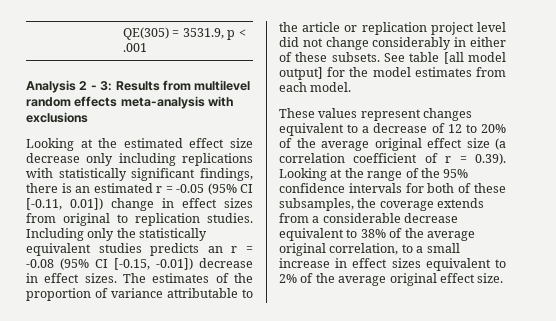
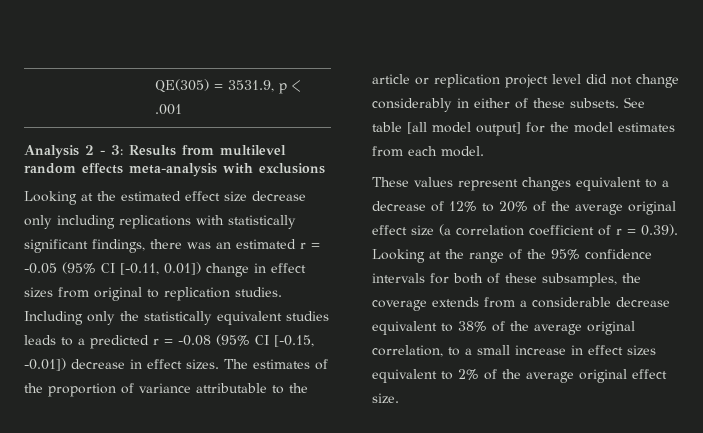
- Looking at the estimated effect size decrease only including replications with statistically significant findings, there is an estimated r = -0.05 (95% CI [-0.11, 0.01]) change in effect sizes from original to replication studies.
+ Looking at the estimated effect size decrease only including replications with statistically significant findings, there was an estimated r = -0.05 (95% CI [-0.11, 0.01]) change in effect sizes from original to replication studies.
- Including only the statistically equivalent studies predicts an r = -0.08 (95% CI [-0.15, -0.01]) decrease in effect sizes.
+ Including only the statistically equivalent studies leads to a predicted r = -0.08 (95% CI [-0.15, -0.01]) decrease in effect sizes.
- These values represent changes equivalent to a decrease of 12 to 20% of the average original effect size (a correlation coefficient of r = 0.39). Looking at the range of the 95% confidence intervals for both of these subsamples, the coverage extends from a considerable decrease equivalent to 38% of the average original correlation, to a small increase in effect sizes equivalent to 2% of the average original effect size.
+ These values represent changes equivalent to a decrease of 12% to 20% of the average original effect size (a correlation coefficient of r = 0.39). Looking at the range of the 95% confidence intervals for both of these subsamples, the coverage extends from a considerable decrease equivalent to 38% of the average original correlation, to a small increase in effect sizes equivalent to 2% of the average original effect size.

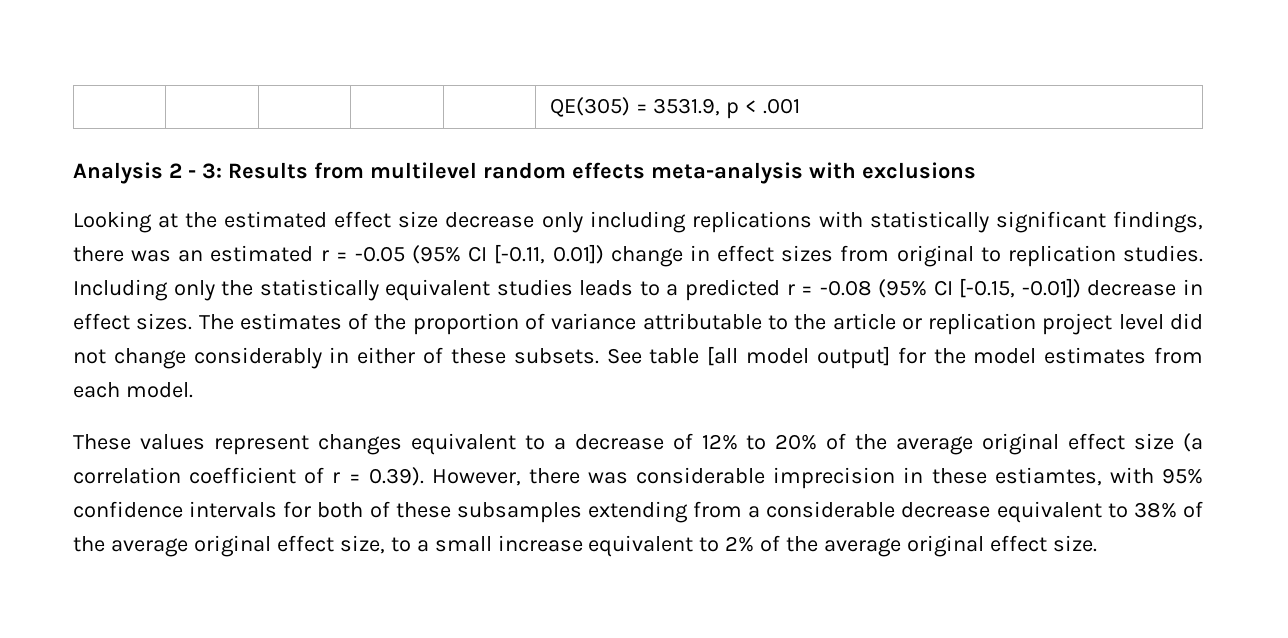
- These values represent changes equivalent to a decrease of 12% to 20% of the average original effect size (a correlation coefficient of r = 0.39). Looking at the range of the 95% confidence intervals for both of these subsamples, the coverage extends from a considerable decrease equivalent to 38% of the average original correlation, to a small increase in effect sizes equivalent to 2% of the average original effect size.
+ These values represent changes equivalent to a decrease of 12% to 20% of the average original effect size (a correlation coefficient of r = 0.39). However, there was considerable imprecision in these estiamtes, with 95% confidence intervals for both of these subsamples extending from a considerable decrease equivalent to 38% of the average original effect size, to a small increase equivalent to 2% of the average original effect size.

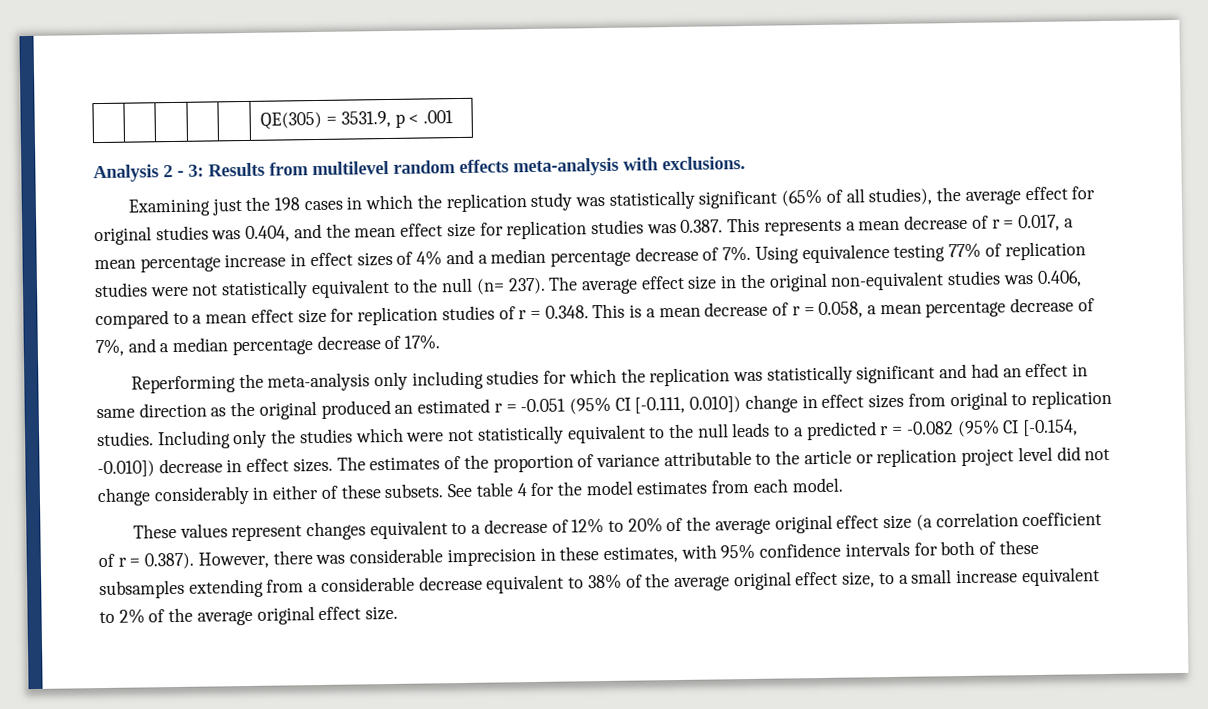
- Analysis 2 - 3: Results from multilevel random effects meta-analysis with exclusions
- Looking at the estimated effect size decrease only including replications with statistically significant findings, there was an estimated r = -0.05 (95% CI [-0.11, 0.01]) change in effect sizes from original to replication studies.
+ Analysis 2 - 3: Results from multilevel random effects meta-analysis with exclusions.
+ Examining just the 198 cases in which the replication study was statistically significant (65% of all studies), the average effect for original studies was 0.404, and the mean effect size for replication studies was 0.387. This represents a mean decrease of r = 0.017, a mean percentage increase in effect sizes of 4% and a median percentage decrease of 7%. Using equivalence testing 77% of replication studies were not statistically equivalent to the null (n= 237). The average effect size in the original non-equivalent studies was 0.406, compared to a mean effect size for replication studies of r = 0.348. This is a mean decrease of r = 0.058, a mean percentage decrease of 7%, and a median percentage decrease of 17%.
+ Reperforming the meta-analysis only including studies for which the replication was statistically significant and had an effect in same direction as the original produced an estimated r = -0.051 (95% CI [-0.111, 0.010]) change in effect sizes from original to replication studies.
- Including only the statistically equivalent studies leads to a predicted r = -0.08 (95% CI [-0.15, -0.01]) decrease in effect sizes.
+ Including only the studies which were not statistically equivalent to the null leads to a predicted r = -0.082 (95% CI [-0.154, -0.010]) decrease in effect sizes.
- See table [all model output] for the model estimates from each model.
+ See table 4 for the model estimates from each model.
- These values represent changes equivalent to a decrease of 12% to 20% of the average original effect size (a correlation coefficient of r = 0.39). However, there was considerable imprecision in these estiamtes, with 95% confidence intervals for both of these subsamples extending from a considerable decrease equivalent to 38% of the average original effect size, to a small increase equivalent to 2% of the average original effect size.
+ These values represent changes equivalent to a decrease of 12% to 20% of the average original effect size (a correlation coefficient of r = 0.387). However, there was considerable imprecision in these estimates, with 95% confidence intervals for both of these subsamples extending from a considerable decrease equivalent to 38% of the average original effect size, to a small increase equivalent to 2% of the average original effect size.

